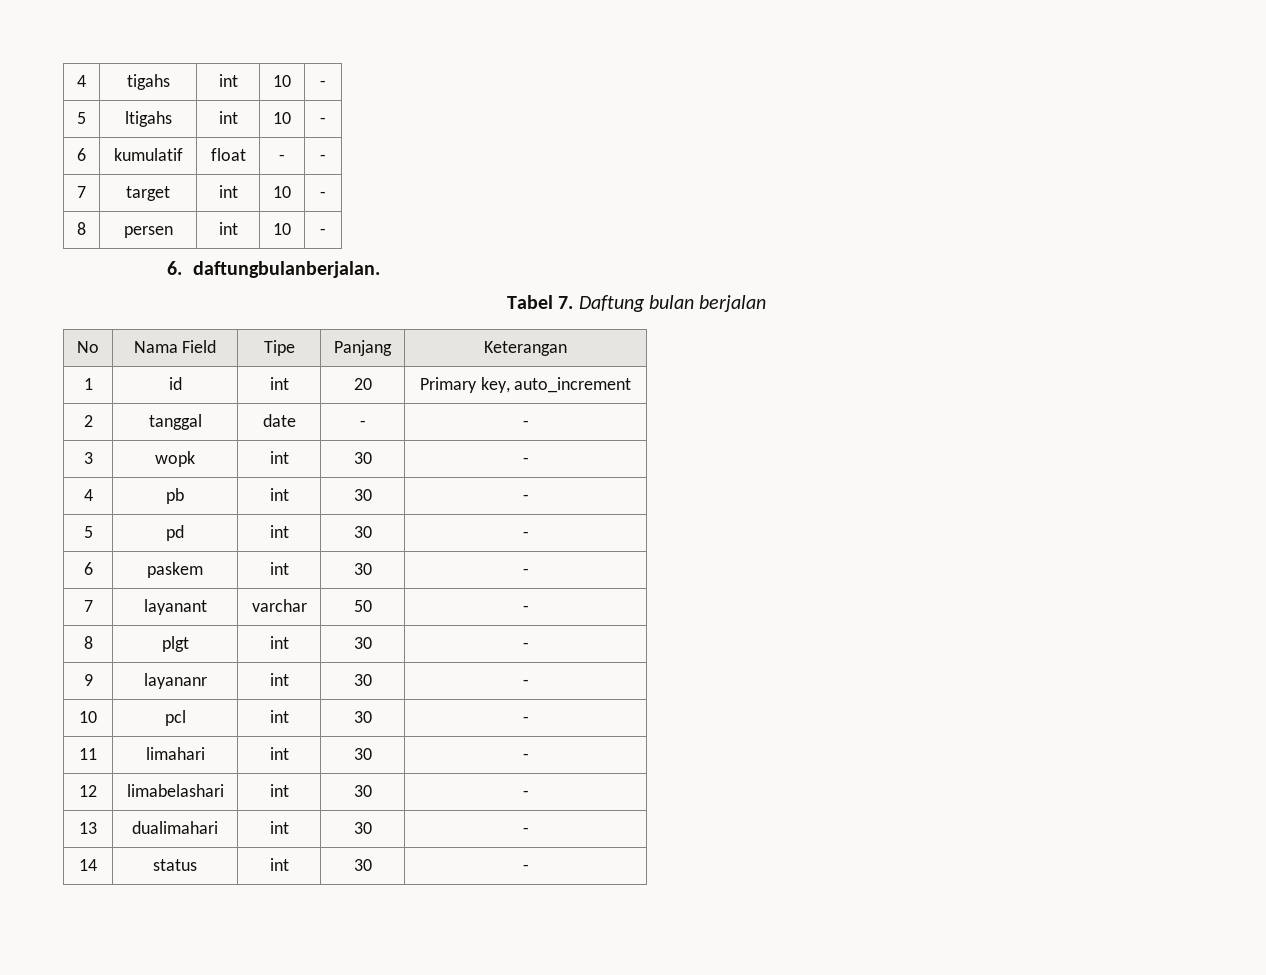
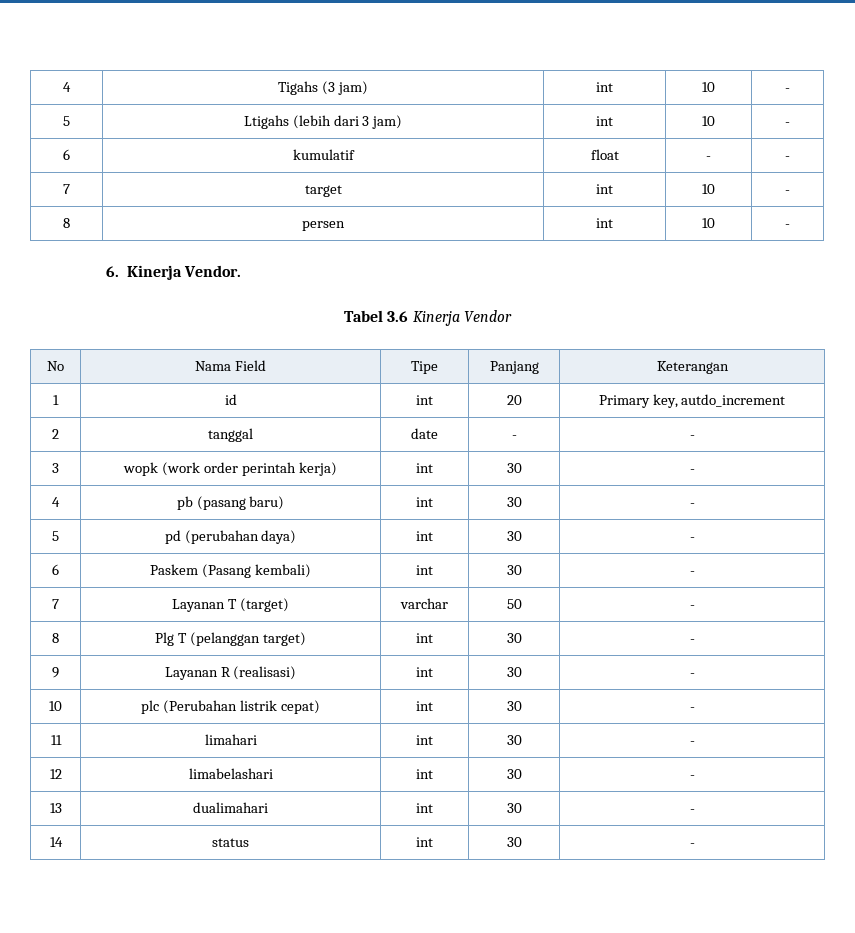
- 4 | tigahs | int | 10 | -
+ 4 | Tigahs (3 jam) | int | 10 | -
- 5 | ltigahs | int | 10 | -
+ 5 | Ltigahs (lebih dari 3 jam) | int | 10 | -
- 6. daftungbulanberjalan.
+ 6. Kinerja Vendor.
- Tabel 7. Daftung bulan berjalan
+ Tabel 3.6 Kinerja Vendor
- 1 | id | int | 20 | Primary key, auto_increment
+ 1 | id | int | 20 | Primary key, autdo_increment
- 3 | wopk | int | 30 | -
+ 3 | wopk (work order perintah kerja) | int | 30 | -
- 4 | pb | int | 30 | -
+ 4 | pb (pasang baru) | int | 30 | -
- 5 | pd | int | 30 | -
+ 5 | pd (perubahan daya) | int | 30 | -
- 6 | paskem | int | 30 | -
+ 6 | Paskem (Pasang kembali) | int | 30 | -
- 7 | layanant | varchar | 50 | -
+ 7 | Layanan T (target) | varchar | 50 | -
- 8 | plgt | int | 30 | -
+ 8 | Plg T (pelanggan target) | int | 30 | -
- 9 | layananr | int | 30 | -
+ 9 | Layanan R (realisasi) | int | 30 | -
- 10 | pcl | int | 30 | -
+ 10 | plc (Perubahan listrik cepat) | int | 30 | -

